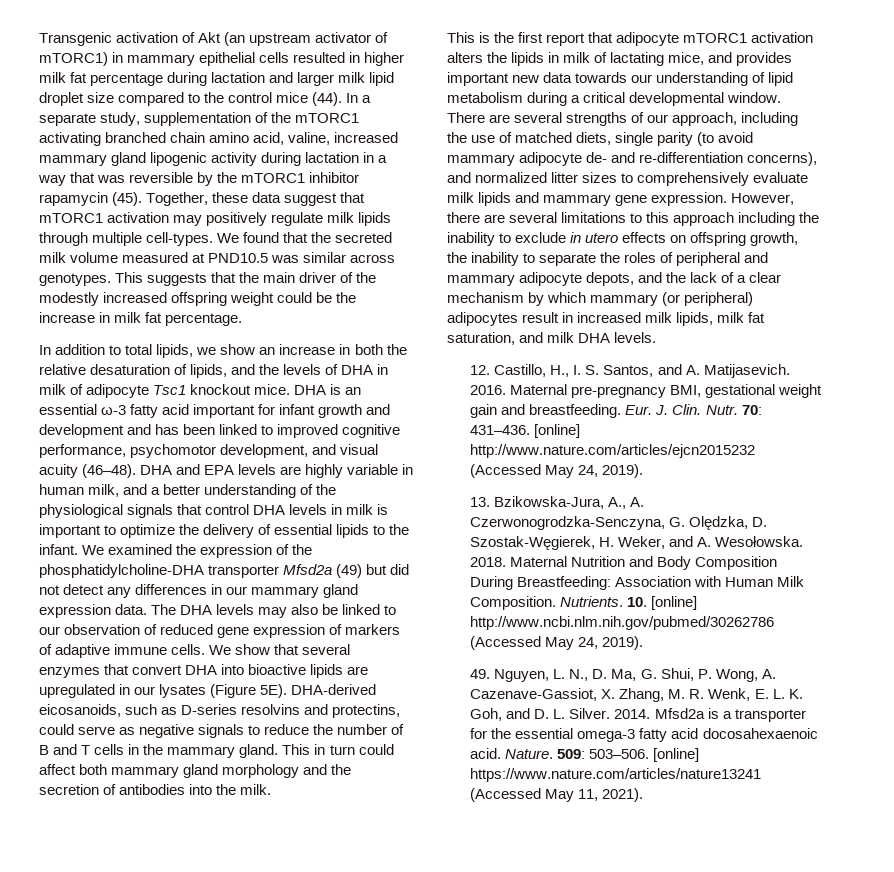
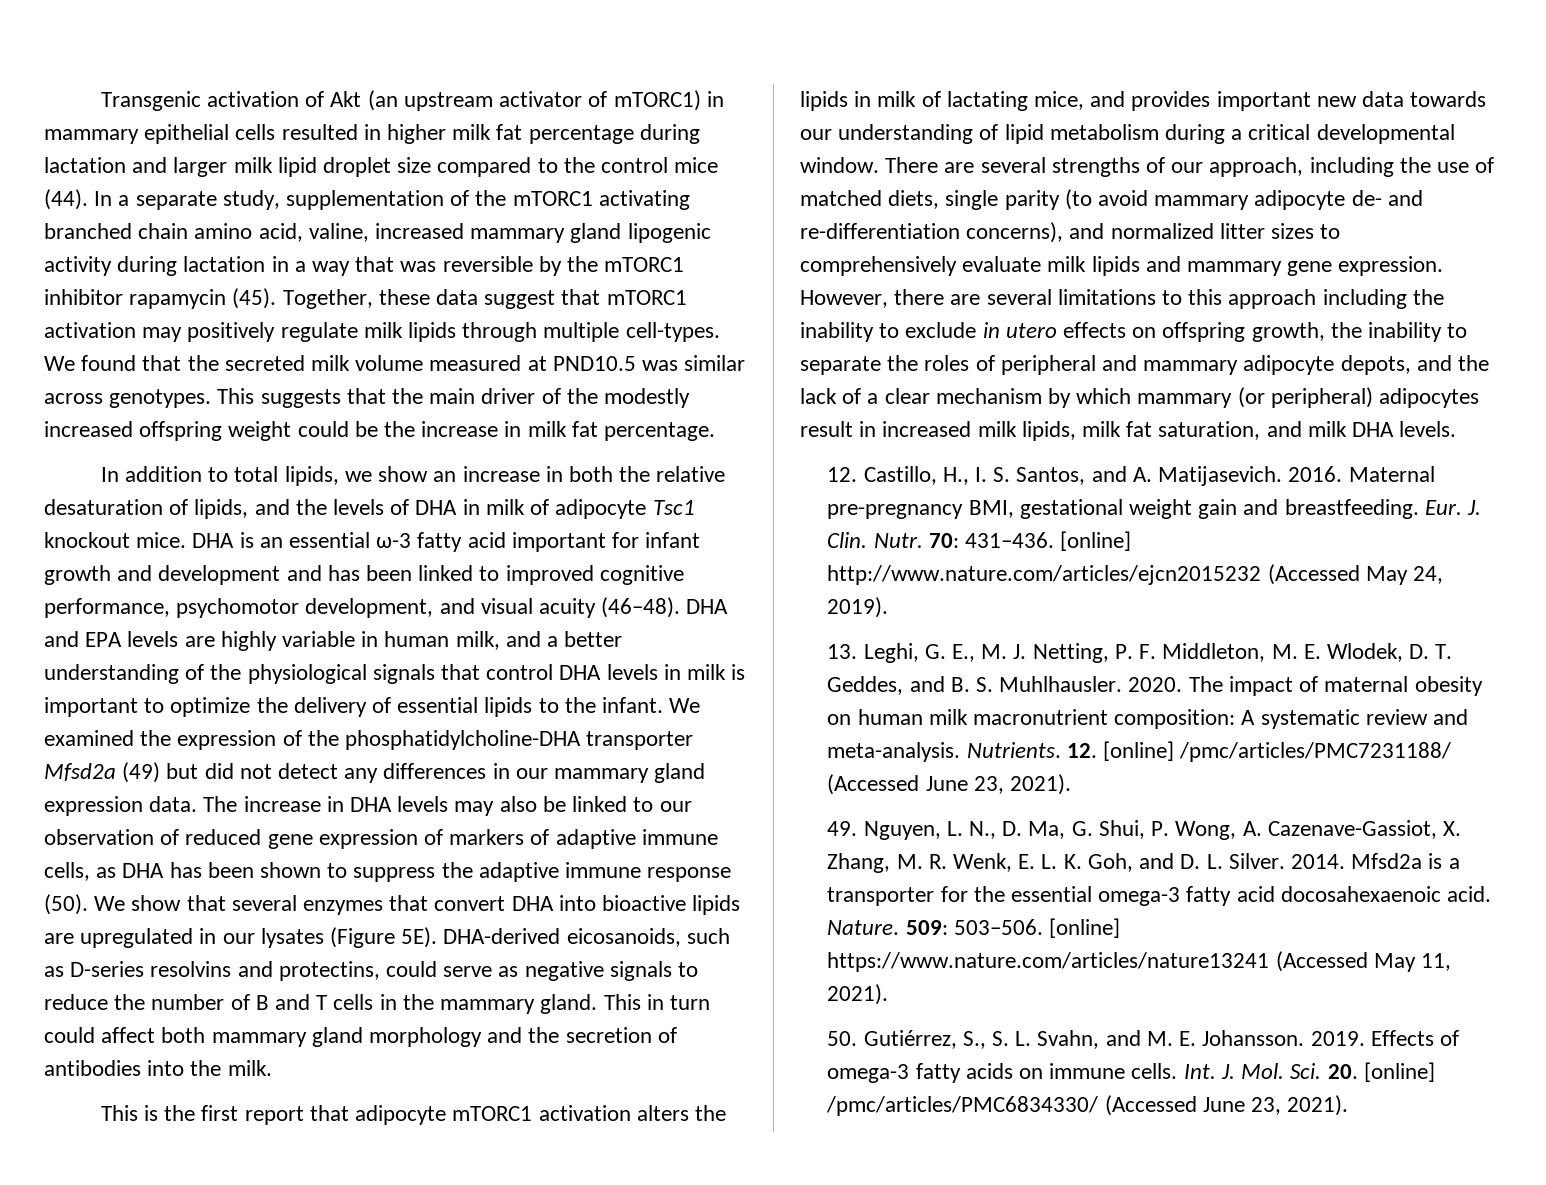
- The DHA levels may also be linked to our observation of reduced gene expression of markers of adaptive immune cells.
+ The increase in DHA levels may also be linked to our observation of reduced gene expression of markers of adaptive immune cells, as DHA has been shown to suppress the adaptive immune response (50).
- 13. Bzikowska-Jura, A., A. Czerwonogrodzka-Senczyna, G. Olędzka, D. Szostak-Węgierek, H. Weker, and A. Wesołowska. 2018. Maternal Nutrition and Body Composition During Breastfeeding: Association with Human Milk Composition. Nutrients. 10. [online] http://www.ncbi.nlm.nih.gov/pubmed/30262786 (Accessed May 24, 2019).
+ 13. Leghi, G. E., M. J. Netting, P. F. Middleton, M. E. Wlodek, D. T. Geddes, and B. S. Muhlhausler. 2020. The impact of maternal obesity on human milk macronutrient composition: A systematic review and meta-analysis. Nutrients. 12. [online] /pmc/articles/PMC7231188/ (Accessed June 23, 2021).
+ 50. Gutiérrez, S., S. L. Svahn, and M. E. Johansson. 2019. Effects of omega-3 fatty acids on immune cells. Int. J. Mol. Sci. 20. [online] /pmc/articles/PMC6834330/ (Accessed June 23, 2021).

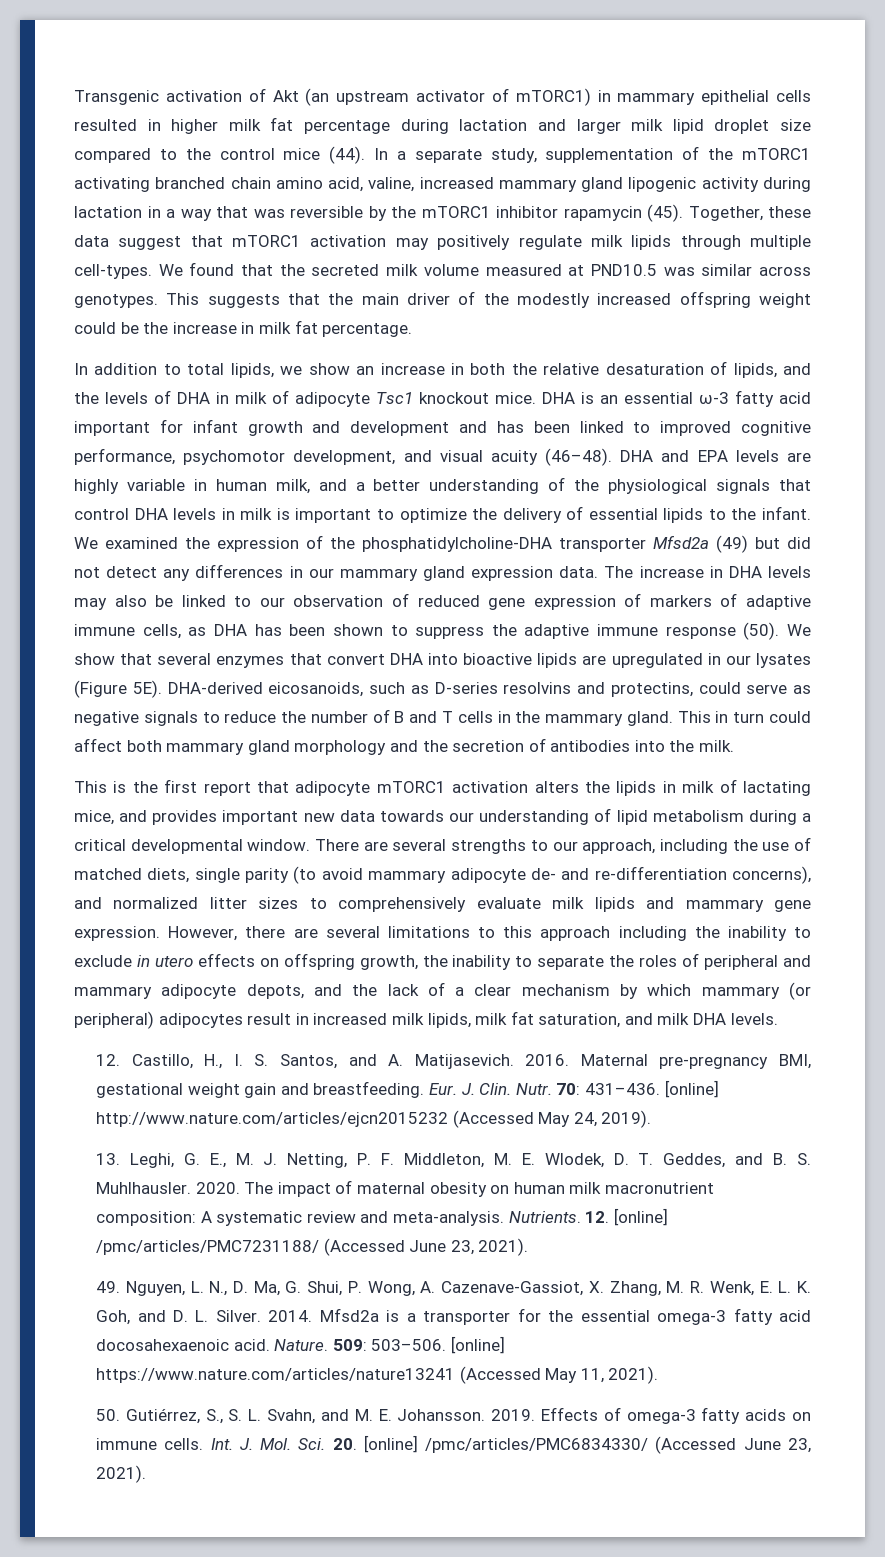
- There are several strengths of our approach, including the use of matched diets, single parity (to avoid mammary adipocyte de- and re-differentiation concerns), and normalized litter sizes to comprehensively evaluate milk lipids and mammary gene expression.
+ There are several strengths to our approach, including the use of matched diets, single parity (to avoid mammary adipocyte de- and re-differentiation concerns), and normalized litter sizes to comprehensively evaluate milk lipids and mammary gene expression.

